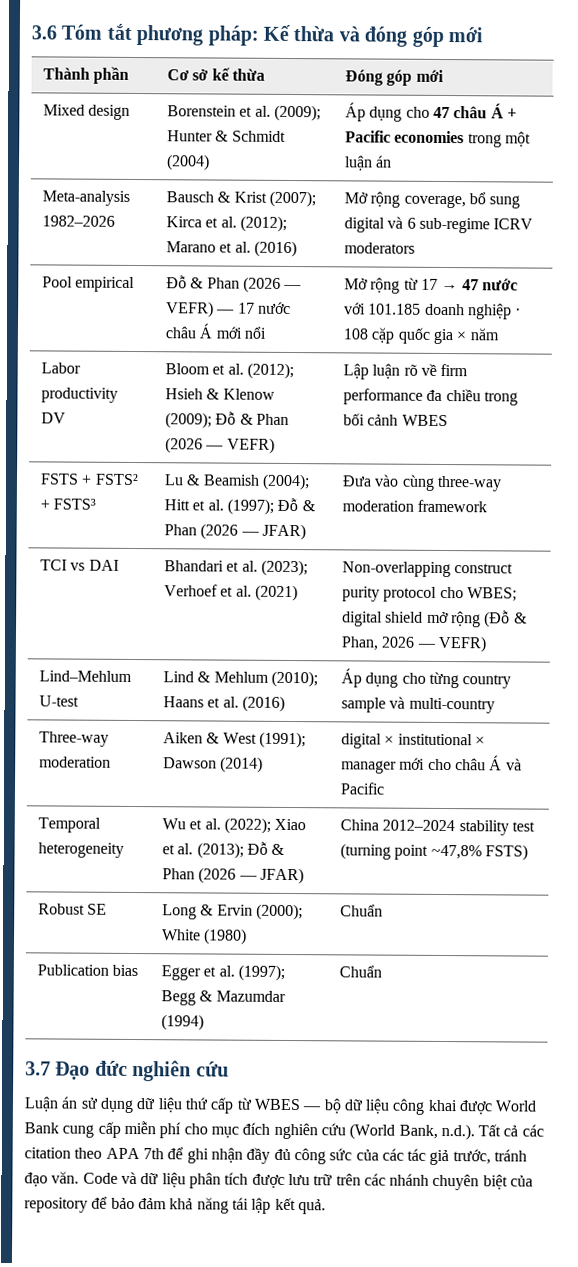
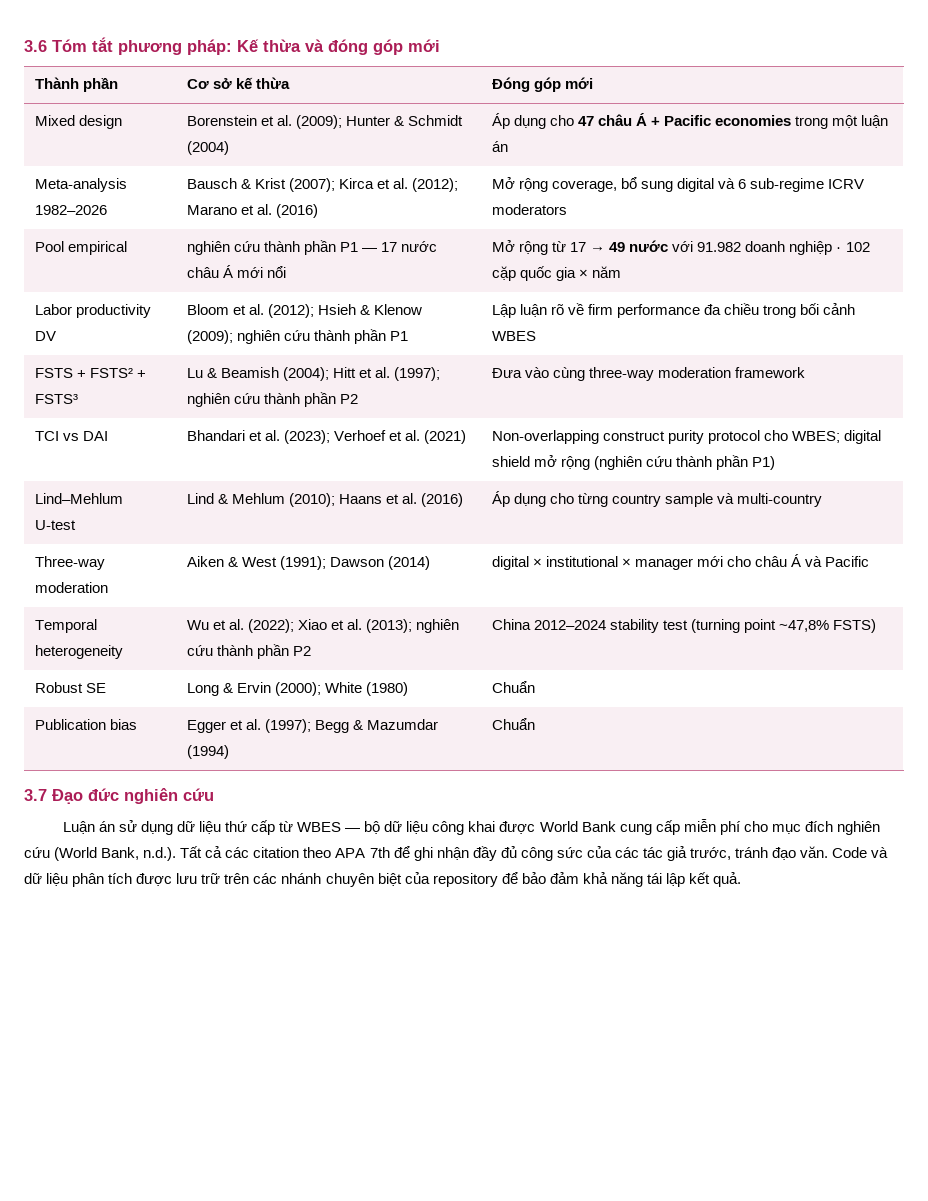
- Pool empirical | Đỗ & Phan (2026 — VEFR) — 17 nước châu Á mới nổi | Mở rộng từ 17 → 47 nước với 101.185 doanh nghiệp · 108 cặp quốc gia × năm
+ Pool empirical | nghiên cứu thành phần P1 — 17 nước châu Á mới nổi | Mở rộng từ 17 → 49 nước với 91.982 doanh nghiệp · 102 cặp quốc gia × năm
- Labor productivity DV | Bloom et al. (2012); Hsieh & Klenow (2009); Đỗ & Phan (2026 — VEFR) | Lập luận rõ về firm performance đa chiều trong bối cảnh WBES
+ Labor productivity DV | Bloom et al. (2012); Hsieh & Klenow (2009); nghiên cứu thành phần P1 | Lập luận rõ về firm performance đa chiều trong bối cảnh WBES
- FSTS + FSTS² + FSTS³ | Lu & Beamish (2004); Hitt et al. (1997); Đỗ & Phan (2026 — JFAR) | Đưa vào cùng three-way moderation framework
+ FSTS + FSTS² + FSTS³ | Lu & Beamish (2004); Hitt et al. (1997); nghiên cứu thành phần P2 | Đưa vào cùng three-way moderation framework
- TCI vs DAI | Bhandari et al. (2023); Verhoef et al. (2021) | Non-overlapping construct purity protocol cho WBES; digital shield mở rộng (Đỗ & Phan, 2026 — VEFR)
+ TCI vs DAI | Bhandari et al. (2023); Verhoef et al. (2021) | Non-overlapping construct purity protocol cho WBES; digital shield mở rộng (nghiên cứu thành phần P1)
- Temporal heterogeneity | Wu et al. (2022); Xiao et al. (2013); Đỗ & Phan (2026 — JFAR) | China 2012–2024 stability test (turning point ~47,8% FSTS)
+ Temporal heterogeneity | Wu et al. (2022); Xiao et al. (2013); nghiên cứu thành phần P2 | China 2012–2024 stability test (turning point ~47,8% FSTS)

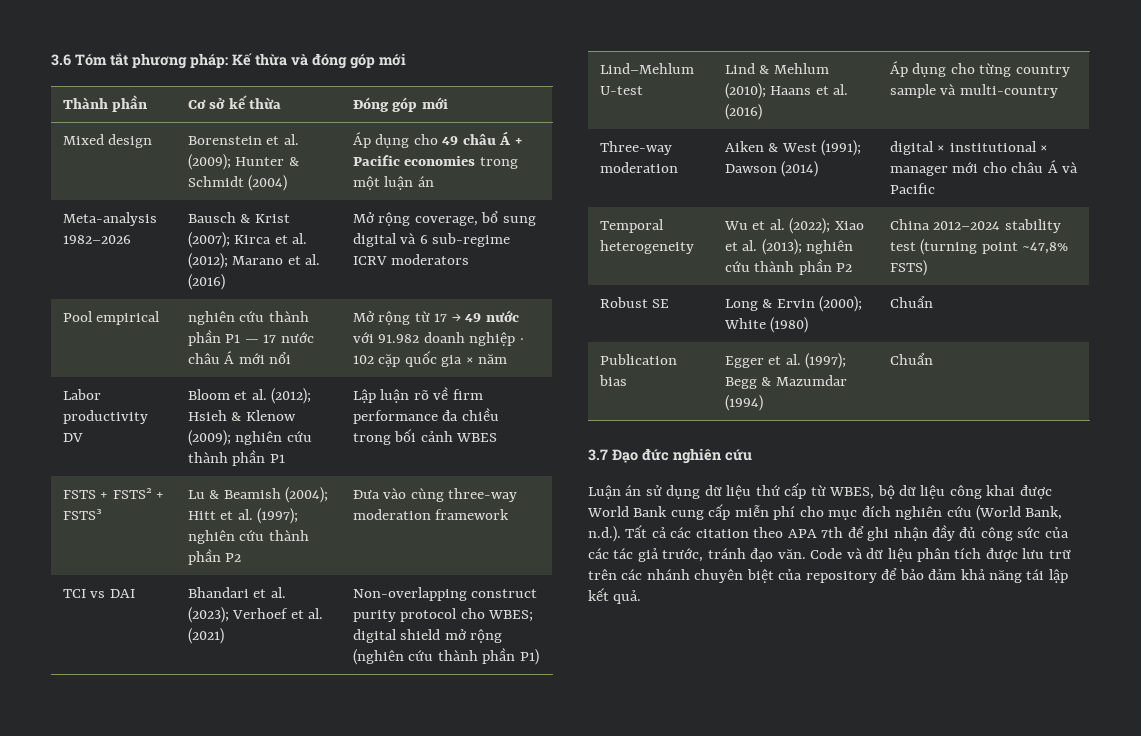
- Mixed design | Borenstein et al. (2009); Hunter & Schmidt (2004) | Áp dụng cho 47 châu Á + Pacific economies trong một luận án
+ Mixed design | Borenstein et al. (2009); Hunter & Schmidt (2004) | Áp dụng cho 49 châu Á + Pacific economies trong một luận án
- Luận án sử dụng dữ liệu thứ cấp từ WBES — bộ dữ liệu công khai được World Bank cung cấp miễn phí cho mục đích nghiên cứu (World Bank, n.d.). Tất cả các citation theo APA 7th để ghi nhận đầy đủ công sức của các tác giả trước, tránh đạo văn.
+ Luận án sử dụng dữ liệu thứ cấp từ WBES, bộ dữ liệu công khai được World Bank cung cấp miễn phí cho mục đích nghiên cứu (World Bank, n.d.). Tất cả các citation theo APA 7th để ghi nhận đầy đủ công sức của các tác giả trước, tránh đạo văn.

